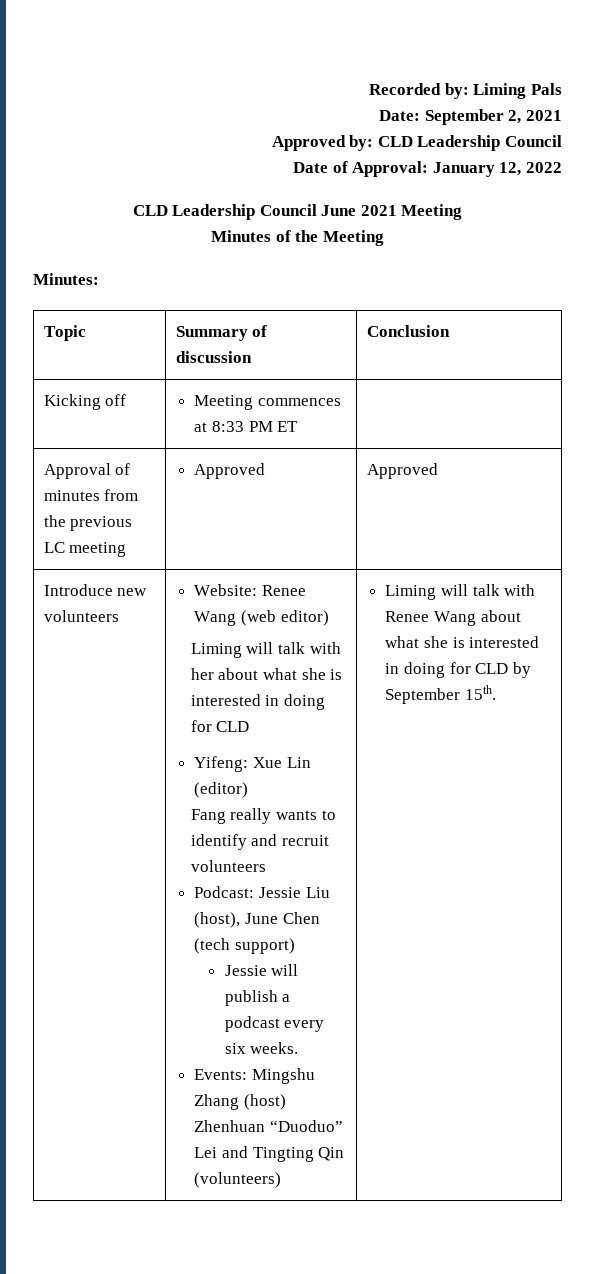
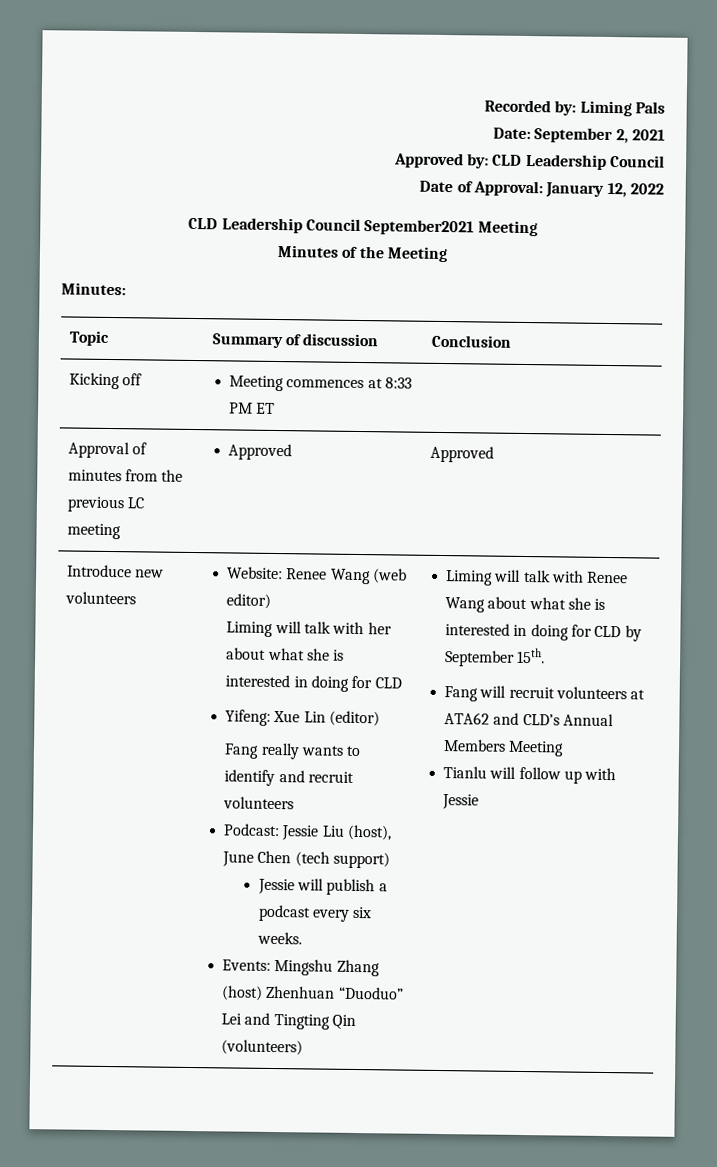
- CLD Leadership Council June 2021 Meeting
+ CLD Leadership Council September2021 Meeting
+ Fang will recruit volunteers at ATA62 and CLD’s Annual Members Meeting
+ Tianlu will follow up with Jessie

